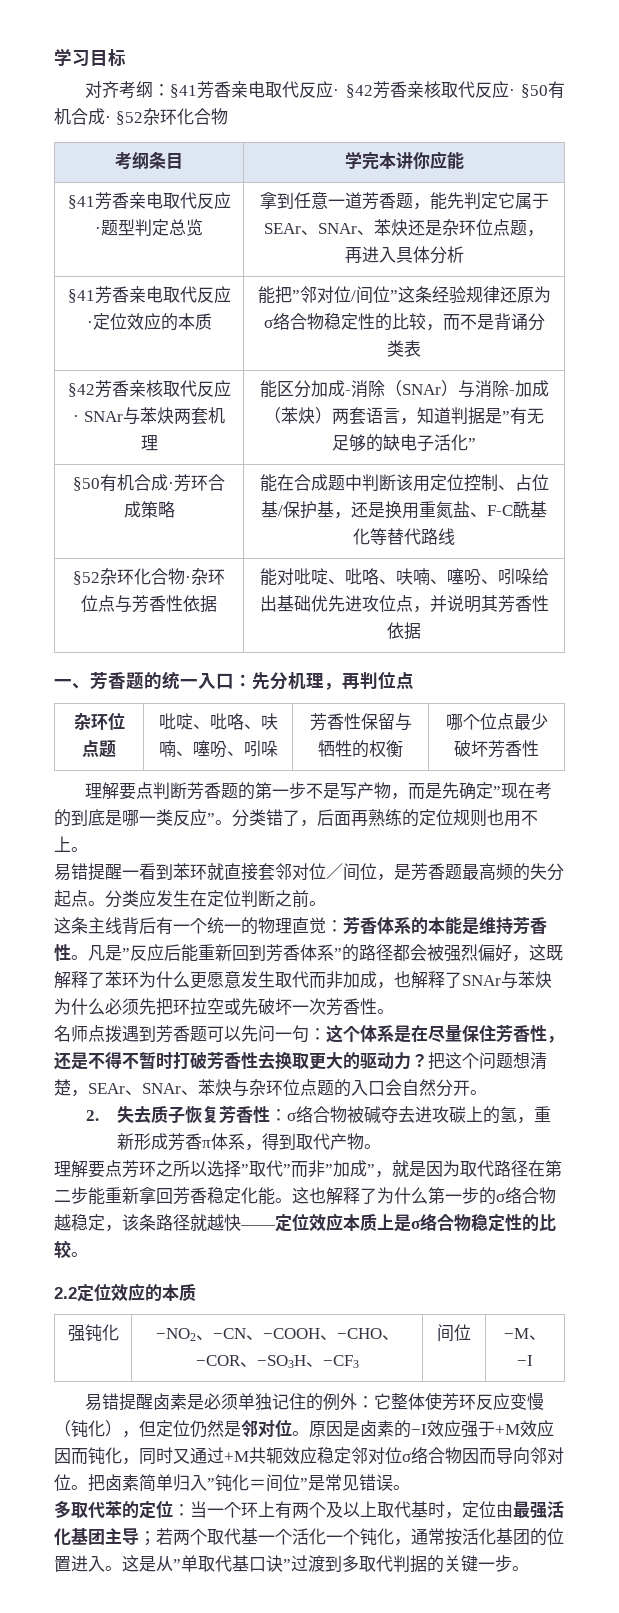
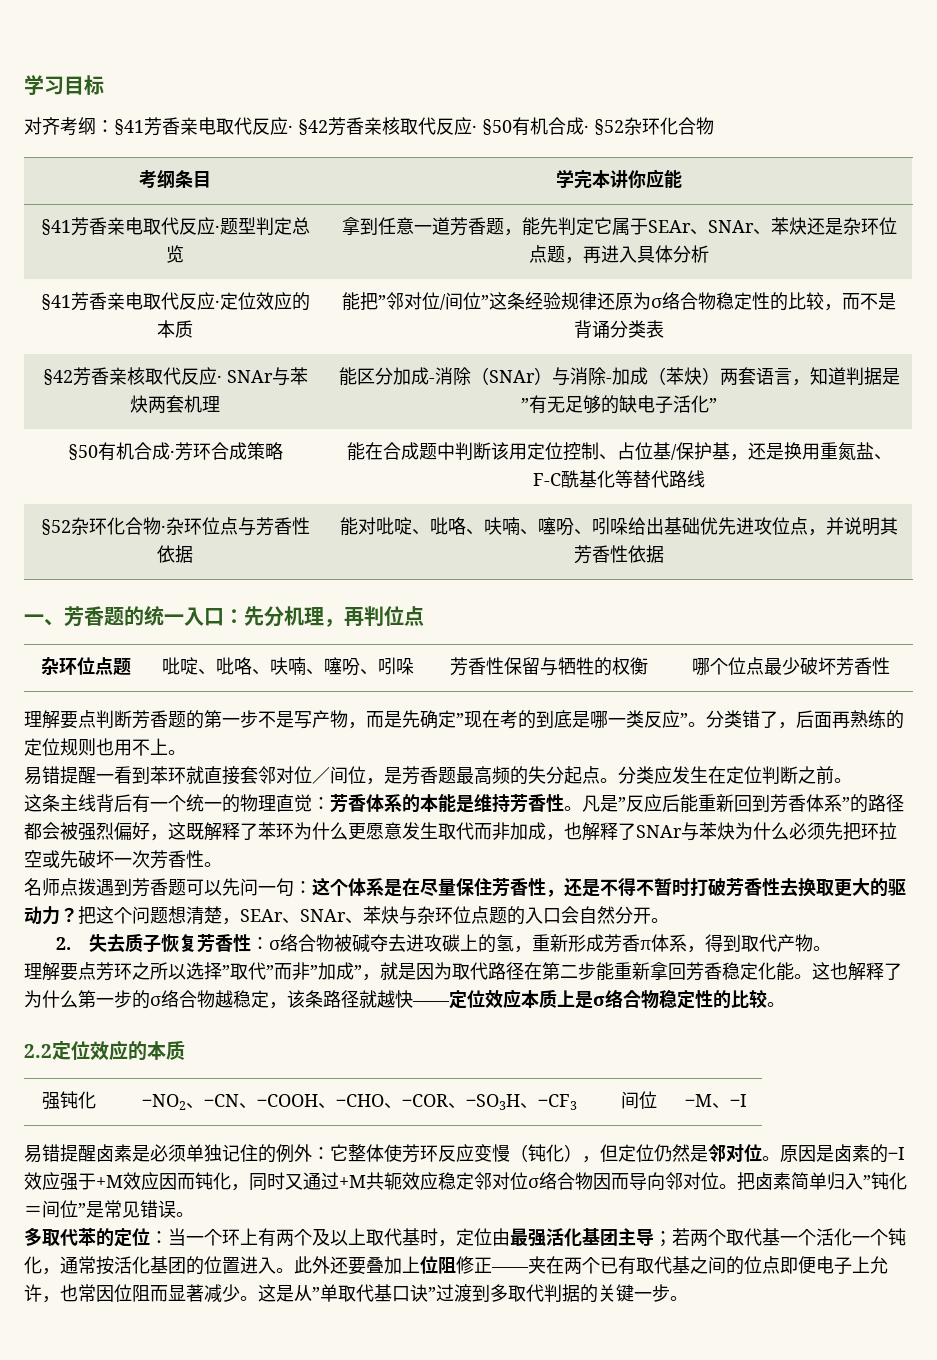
+ 此外还要叠加上位阻修正——夹在两个已有取代基之间的位点即便电子上允许，也常因位阻而显著减少。

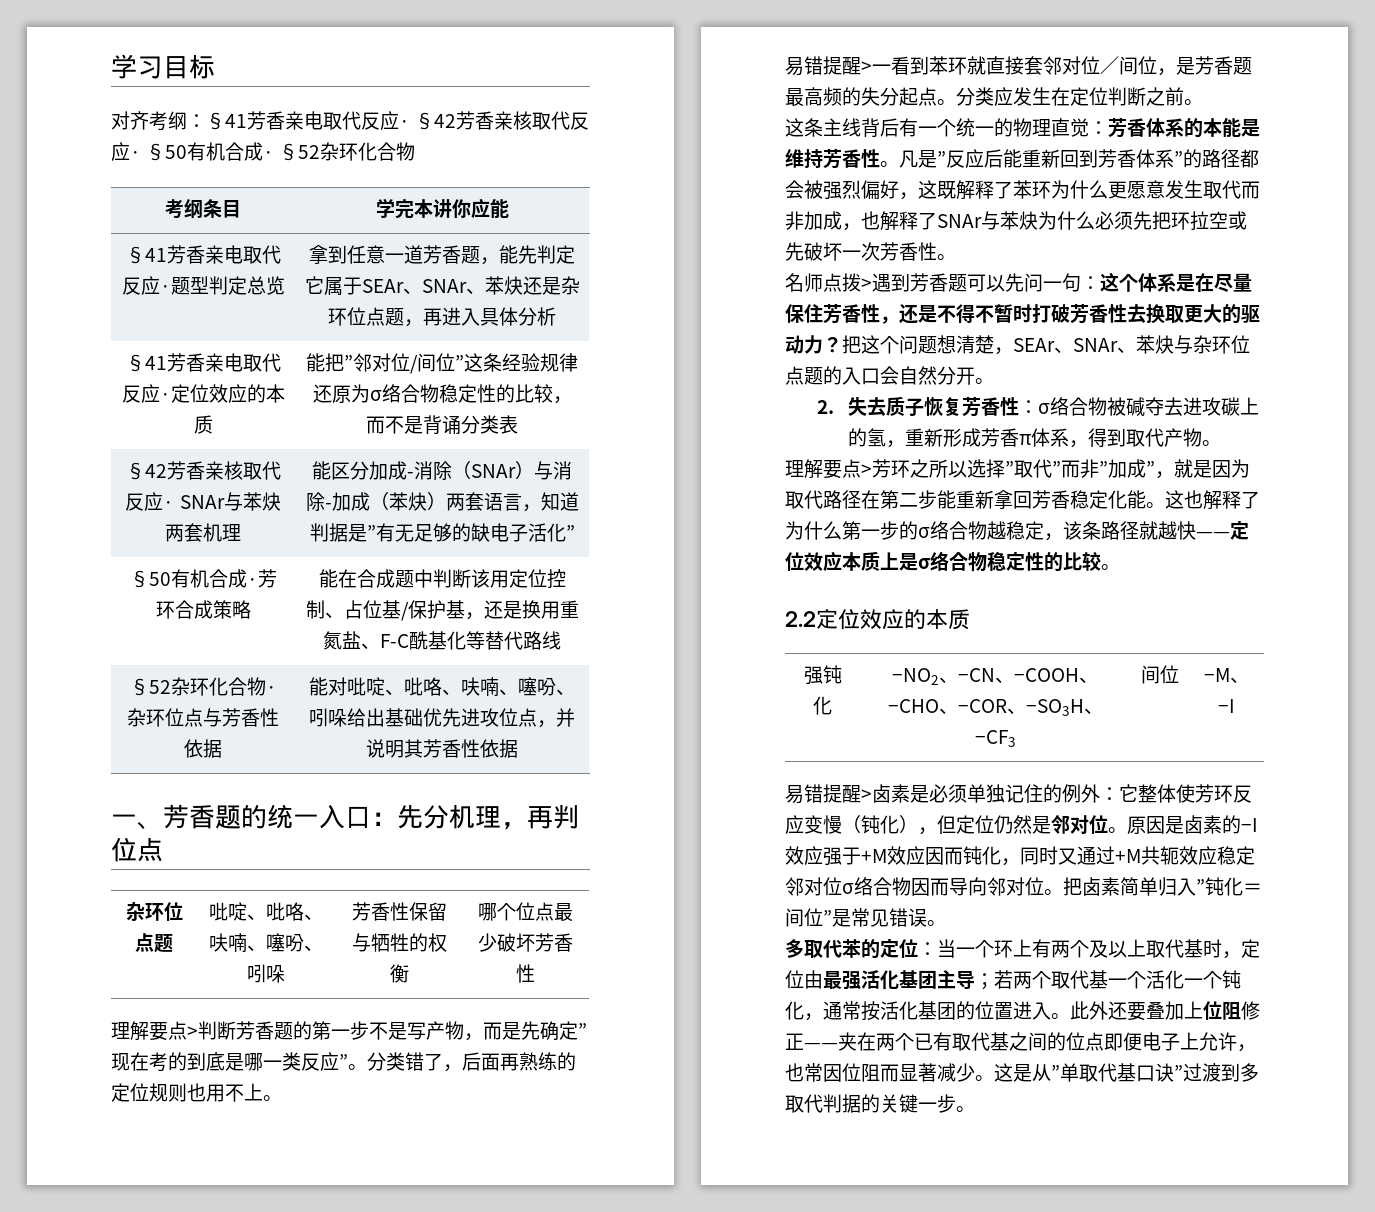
- 理解要点判断芳香题的第一步不是写产物，而是先确定”现在考的到底是哪一类反应”。
+ 理解要点>判断芳香题的第一步不是写产物，而是先确定”现在考的到底是哪一类反应”。
- 易错提醒一看到苯环就直接套邻对位／间位，是芳香题最高频的失分起点。
+ 易错提醒>一看到苯环就直接套邻对位／间位，是芳香题最高频的失分起点。
- 名师点拨遇到芳香题可以先问一句：这个体系是在尽量保住芳香性，还是不得不暂时打破芳香性去换取更大的驱动力？
+ 名师点拨>遇到芳香题可以先问一句：这个体系是在尽量保住芳香性，还是不得不暂时打破芳香性去换取更大的驱动力？
- 理解要点芳环之所以选择”取代”而非”加成”，就是因为取代路径在第二步能重新拿回芳香稳定化能。
+ 理解要点>芳环之所以选择”取代”而非”加成”，就是因为取代路径在第二步能重新拿回芳香稳定化能。
- 易错提醒卤素是必须单独记住的例外：它整体使芳环反应变慢（钝化），但定位仍然是邻对位。
+ 易错提醒>卤素是必须单独记住的例外：它整体使芳环反应变慢（钝化），但定位仍然是邻对位。

